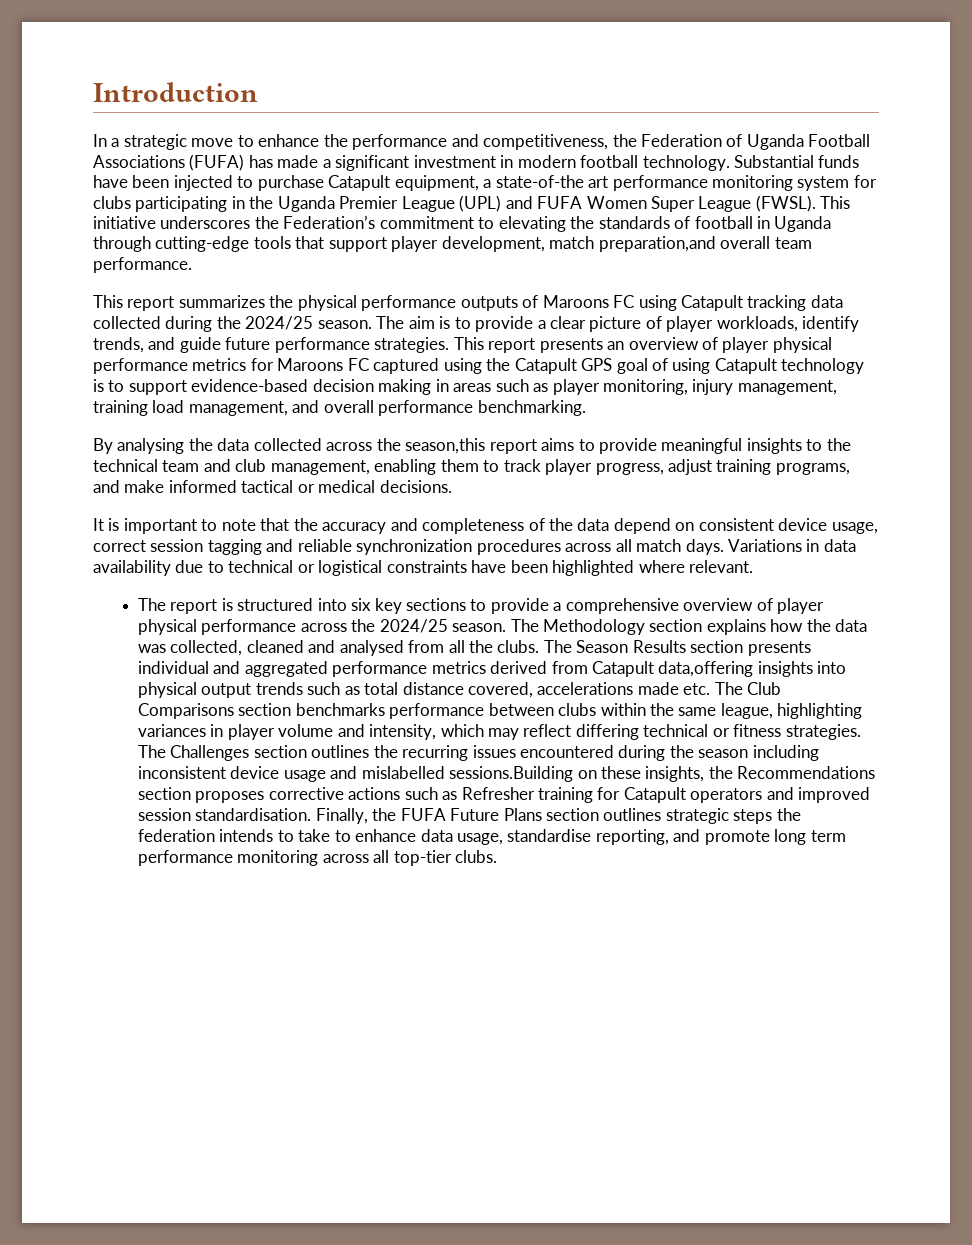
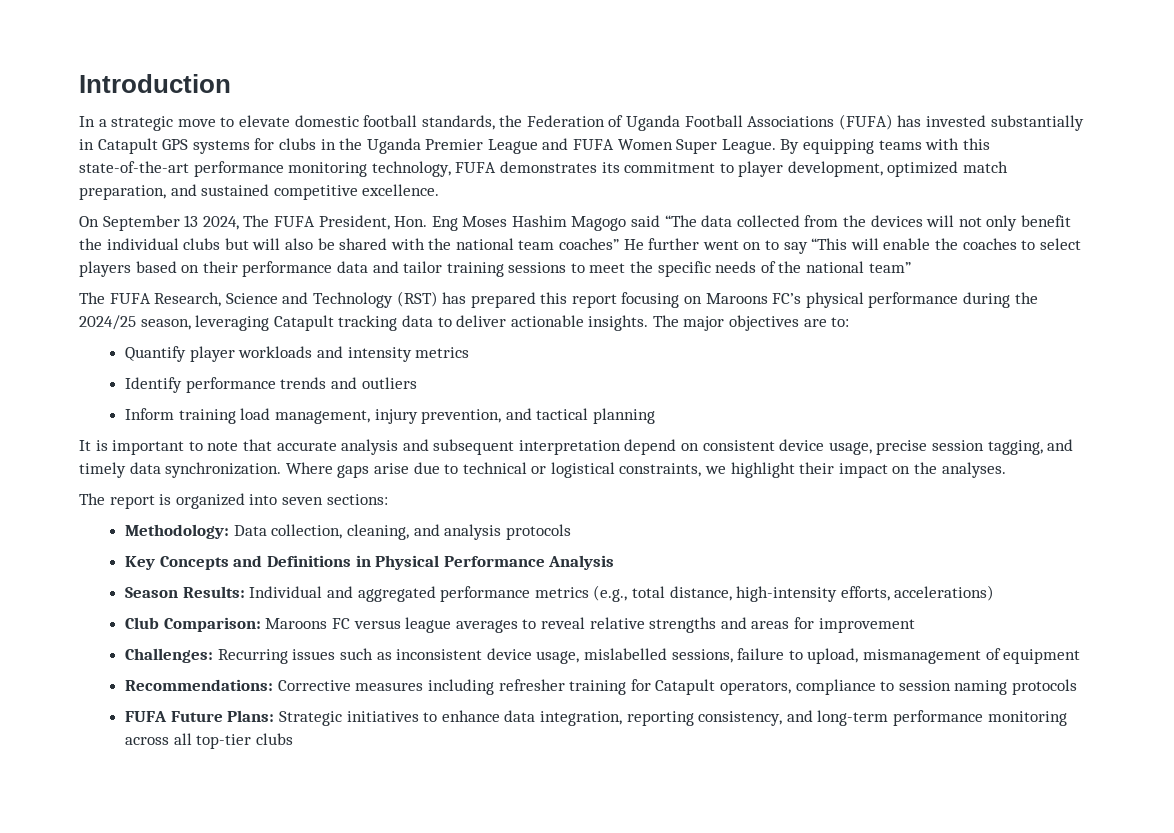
- In a strategic move to enhance the performance and competitiveness, the Federation of Uganda Football Associations (FUFA) has made a significant investment in modern football technology. Substantial funds have been injected to purchase Catapult equipment, a state-of-the art performance monitoring system for clubs participating in the Uganda Premier League (UPL) and FUFA Women Super League (FWSL). This initiative underscores the Federation’s commitment to elevating the standards of football in Uganda through cutting-edge tools that support player development, match preparation,and overall team performance.
- This report summarizes the physical performance outputs of Maroons FC using Catapult tracking data collected during the 2024/25 season. The aim is to provide a clear picture of player workloads, identify trends, and guide future performance strategies. This report presents an overview of player physical performance metrics for Maroons FC captured using the Catapult GPS goal of using Catapult technology is to support evidence-based decision making in areas such as player monitoring, injury management, training load management, and overall performance benchmarking.
- By analysing the data collected across the season,this report aims to provide meaningful insights to the technical team and club management, enabling them to track player progress, adjust training programs, and make informed tactical or medical decisions.
+ In a strategic move to elevate domestic football standards, the Federation of Uganda Football Associations (FUFA) has invested substantially in Catapult GPS systems for clubs in the Uganda Premier League and FUFA Women Super League. By equipping teams with this state-of-the-art performance monitoring technology, FUFA demonstrates its commitment to player development, optimized match preparation, and sustained competitive excellence.
+ On September 13 2024, The FUFA President, Hon. Eng Moses Hashim Magogo said “The data collected from the devices will not only benefit the individual clubs but will also be shared with the national team coaches” He further went on to say “This will enable the coaches to select players based on their performance data and tailor training sessions to meet the specific needs of the national team”
+ The FUFA Research, Science and Technology (RST) has prepared this report focusing on Maroons FC’s physical performance during the 2024/25 season, leveraging Catapult tracking data to deliver actionable insights. The major objectives are to:
+ Quantify player workloads and intensity metrics
+ Identify performance trends and outliers
+ Inform training load management, injury prevention, and tactical planning
- It is important to note that the accuracy and completeness of the data depend on consistent device usage, correct session tagging and reliable synchronization procedures across all match days. Variations in data availability due to technical or logistical constraints have been highlighted where relevant.
- The report is structured into six key sections to provide a comprehensive overview of player physical performance across the 2024/25 season. The Methodology section explains how the data was collected, cleaned and analysed from all the clubs. The Season Results section presents individual and aggregated performance metrics derived from Catapult data,offering insights into physical output trends such as total distance covered, accelerations made etc. The Club Comparisons section benchmarks performance between clubs within the same league, highlighting variances in player volume and intensity, which may reflect differing technical or fitness strategies. The Challenges section outlines the recurring issues encountered during the season including inconsistent device usage and mislabelled sessions.Building on these insights, the Recommendations section proposes corrective actions such as Refresher training for Catapult operators and improved session standardisation. Finally, the FUFA Future Plans section outlines strategic steps the federation intends to take to enhance data usage, standardise reporting, and promote long term performance monitoring across all top-tier clubs.
+ It is important to note that accurate analysis and subsequent interpretation depend on consistent device usage, precise session tagging, and timely data synchronization. Where gaps arise due to technical or logistical constraints, we highlight their impact on the analyses.
+ The report is organized into seven sections:
+ Methodology: Data collection, cleaning, and analysis protocols
+ Key Concepts and Definitions in Physical Performance Analysis
+ Season Results: Individual and aggregated performance metrics (e.g., total distance, high-intensity efforts, accelerations)
+ Club Comparison: Maroons FC versus league averages to reveal relative strengths and areas for improvement
+ Challenges: Recurring issues such as inconsistent device usage, mislabelled sessions, failure to upload, mismanagement of equipment
+ Recommendations: Corrective measures including refresher training for Catapult operators, compliance to session naming protocols
+ FUFA Future Plans: Strategic initiatives to enhance data integration, reporting consistency, and long-term performance monitoring across all top-tier clubs

